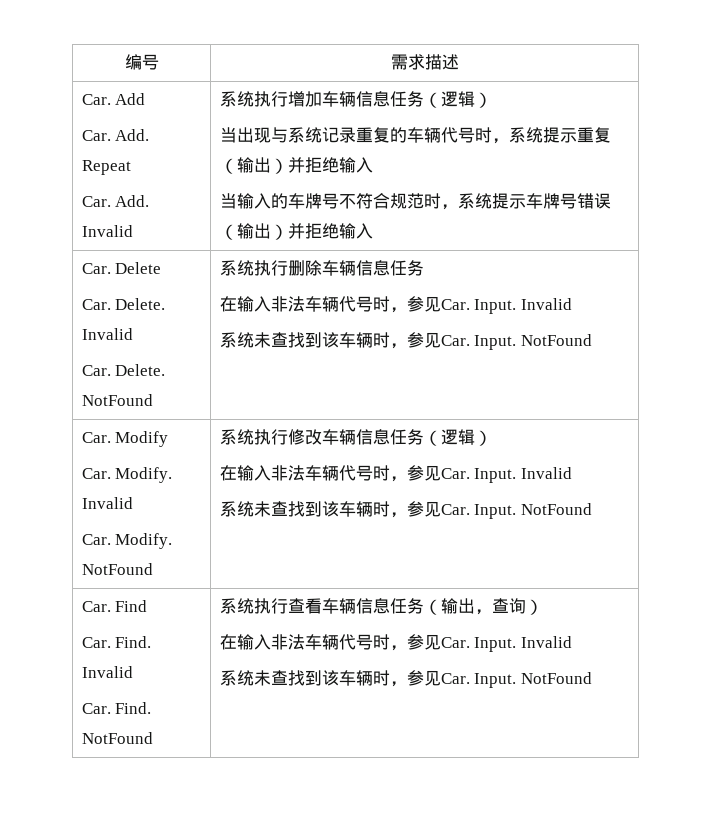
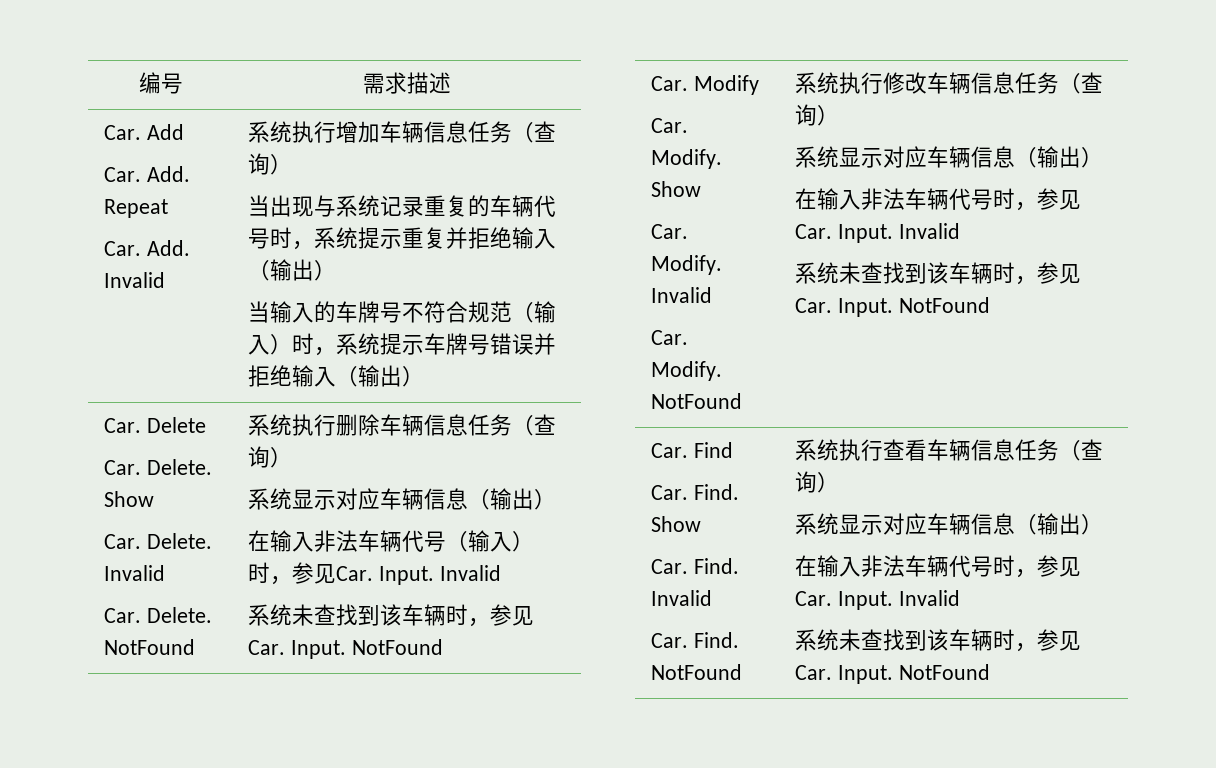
- 系统执行增加车辆信息任务（逻辑）
+ 系统执行增加车辆信息任务（查询）
- 当出现与系统记录重复的车辆代号时，系统提示重复（输出）并拒绝输入
+ 当出现与系统记录重复的车辆代号时，系统提示重复并拒绝输入（输出）
- 当输入的车牌号不符合规范时，系统提示车牌号错误（输出）并拒绝输入
+ 当输入的车牌号不符合规范（输入）时，系统提示车牌号错误并拒绝输入（输出）
+ Car. Delete. Show
- 系统执行删除车辆信息任务
- 在输入非法车辆代号时，参见Car. Input.
+ 系统执行删除车辆信息任务（查询）
+ 系统显示对应车辆信息（输出）
+ 在输入非法车辆代号（输入）时，参见Car. Input.
+ Car. Modify. Show
- 系统执行修改车辆信息任务（逻辑）
+ 系统执行修改车辆信息任务（查询）
+ 系统显示对应车辆信息（输出）
+ Car. Find. Show
- 系统执行查看车辆信息任务（输出，查询）
+ 系统执行查看车辆信息任务（查询）
+ 系统显示对应车辆信息（输出）

